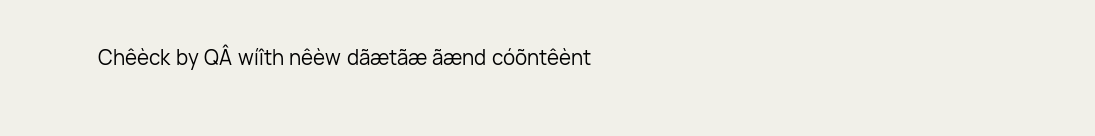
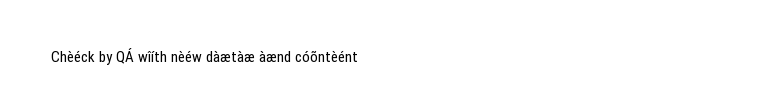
- Chêèck by QÂ wíîth nêèw dãætãæ ãænd cóõntêènt
+ Chèéck by QÁ wîíth nèéw dàætàæ àænd cóõntèént

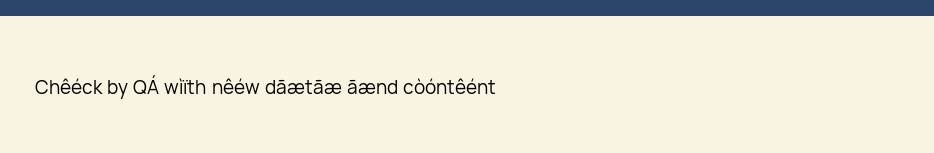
- Chèéck by QÁ wîíth nèéw dàætàæ àænd cóõntèént
+ Chêéck by QÁ wìïth nêéw dãætãæ ãænd còóntêént

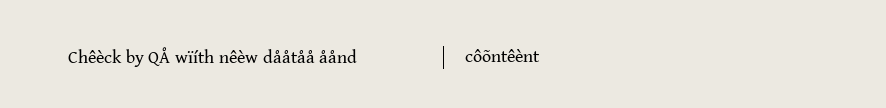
- Chêéck by QÁ wìïth nêéw dãætãæ ãænd còóntêént
+ Chêèck by QÅ wïíth nêèw dååtåå åånd côõntêènt

